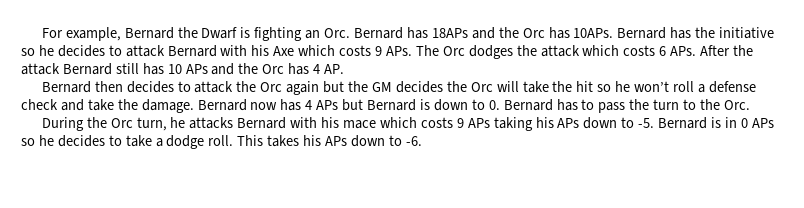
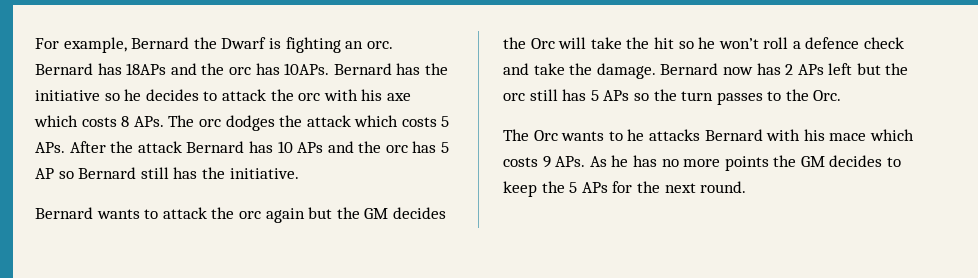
- For example, Bernard the Dwarf is fighting an Orc. Bernard has 18APs and the Orc has 10APs.
+ For example, Bernard the Dwarf is fighting an orc. Bernard has 18APs and the orc has 10APs.
- Bernard has the initiative so he decides to attack Bernard with his Axe which costs 9 APs. The Orc dodges the attack which costs 6 APs. After the attack Bernard still has 10 APs and the Orc has 4 AP.
- Bernard then decides to attack the Orc again but the GM decides the Orc will take the hit so he won’t roll a defense check and take the damage.
+ Bernard has the initiative so he decides to attack the orc with his axe which costs 8 APs. The orc dodges the attack which costs 5 APs. After the attack Bernard has 10 APs and the orc has 5 AP so Bernard still has the initiative.
+ Bernard wants to attack the orc again but the GM decides the Orc will take the hit so he won’t roll a defence check and take the damage.
- Bernard now has 4 APs but Bernard is down to 0. Bernard has to pass the turn to the Orc.
+ Bernard now has 2 APs left but the orc still has 5 APs so the turn passes to the Orc.
- During the Orc turn, he attacks Bernard with his mace which costs 9 APs taking his APs down to -5. Bernard is in 0 APs so he decides to take a dodge roll. This takes his APs down to -6.
+ The Orc wants to he attacks Bernard with his mace which costs 9 APs. As he has no more points the GM decides to keep the 5 APs for the next round.

